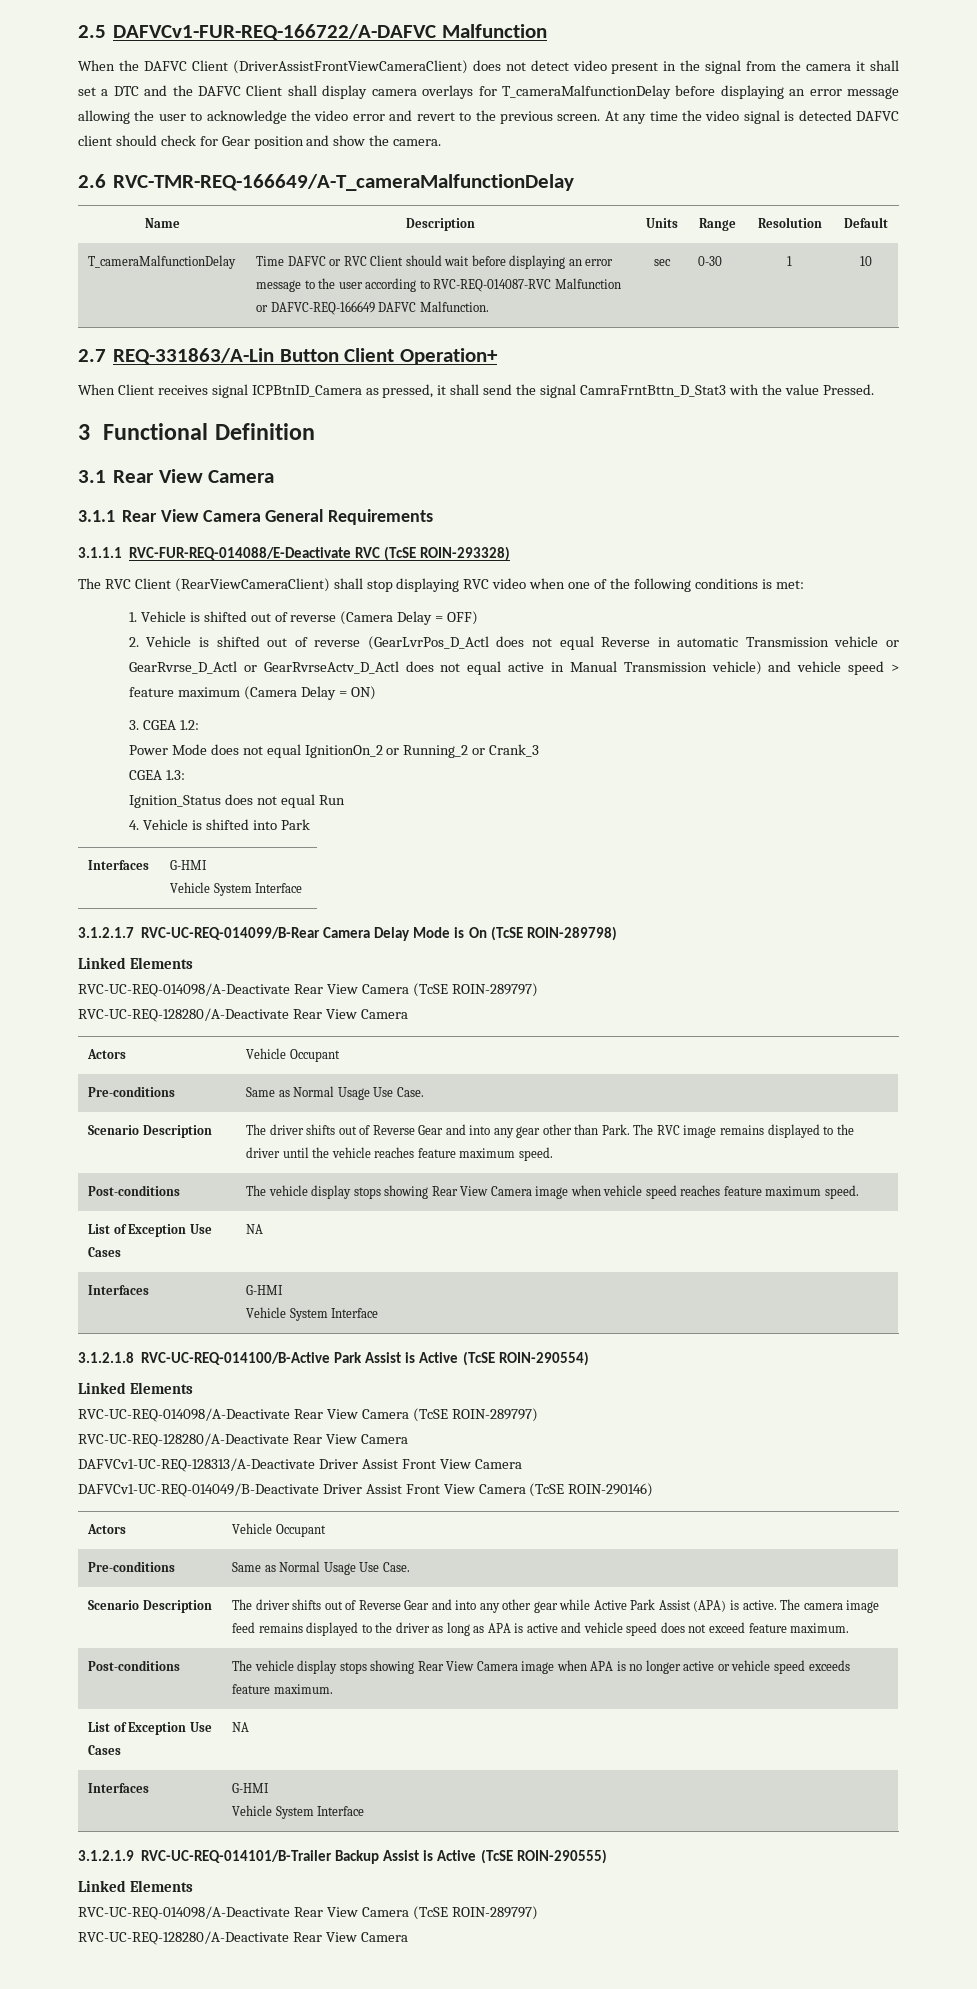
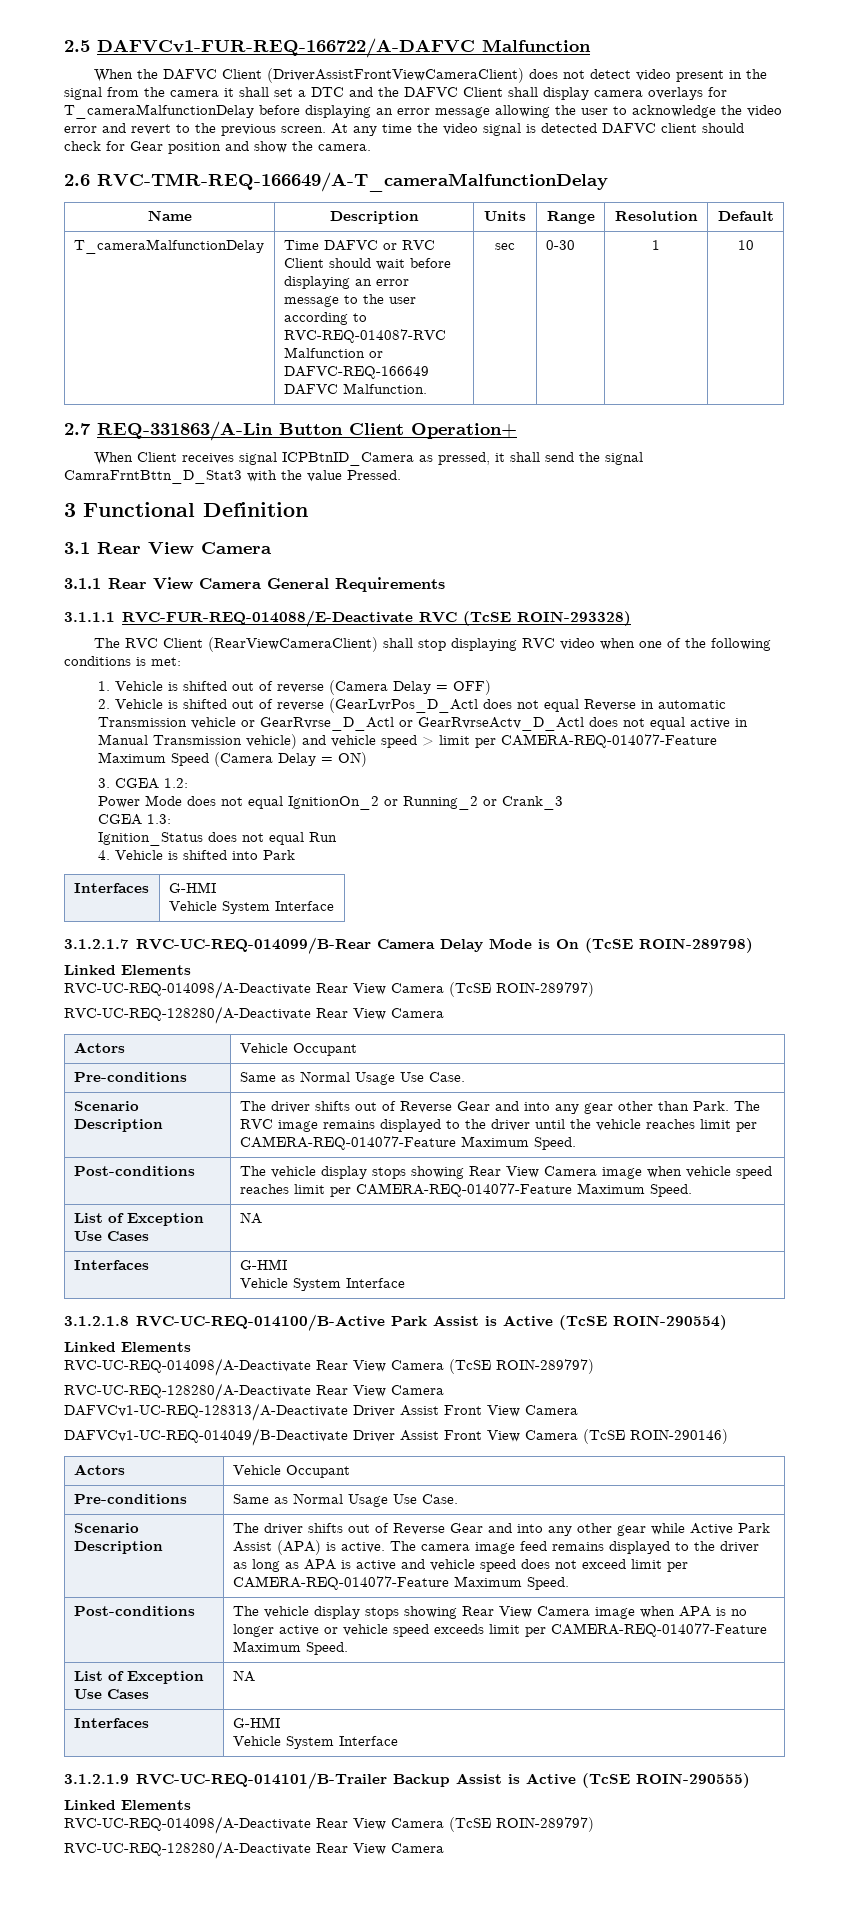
- 2. Vehicle is shifted out of reverse (GearLvrPos_D_Actl does not equal Reverse in automatic Transmission vehicle or GearRvrse_D_Actl or GearRvrseActv_D_Actl does not equal active in Manual Transmission vehicle) and vehicle speed > feature maximum (Camera Delay = ON)
+ 2. Vehicle is shifted out of reverse (GearLvrPos_D_Actl does not equal Reverse in automatic Transmission vehicle or GearRvrse_D_Actl or GearRvrseActv_D_Actl does not equal active in Manual Transmission vehicle) and vehicle speed > limit per CAMERA-REQ-014077-Feature Maximum Speed (Camera Delay = ON)
- Scenario Description | The driver shifts out of Reverse Gear and into any gear other than Park. The RVC image remains displayed to the driver until the vehicle reaches feature maximum speed.
+ Scenario Description | The driver shifts out of Reverse Gear and into any gear other than Park. The RVC image remains displayed to the driver until the vehicle reaches limit per CAMERA-REQ-014077-Feature Maximum Speed.
- Post-conditions | The vehicle display stops showing Rear View Camera image when vehicle speed reaches feature maximum speed.
+ Post-conditions | The vehicle display stops showing Rear View Camera image when vehicle speed reaches limit per CAMERA-REQ-014077-Feature Maximum Speed.
- The camera image feed remains displayed to the driver as long as APA is active and vehicle speed does not exceed feature maximum.
+ The camera image feed remains displayed to the driver as long as APA is active and vehicle speed does not exceed limit per CAMERA-REQ-014077-Feature Maximum Speed.
- Post-conditions | The vehicle display stops showing Rear View Camera image when APA is no longer active or vehicle speed exceeds feature maximum.
+ Post-conditions | The vehicle display stops showing Rear View Camera image when APA is no longer active or vehicle speed exceeds limit per CAMERA-REQ-014077-Feature Maximum Speed.

